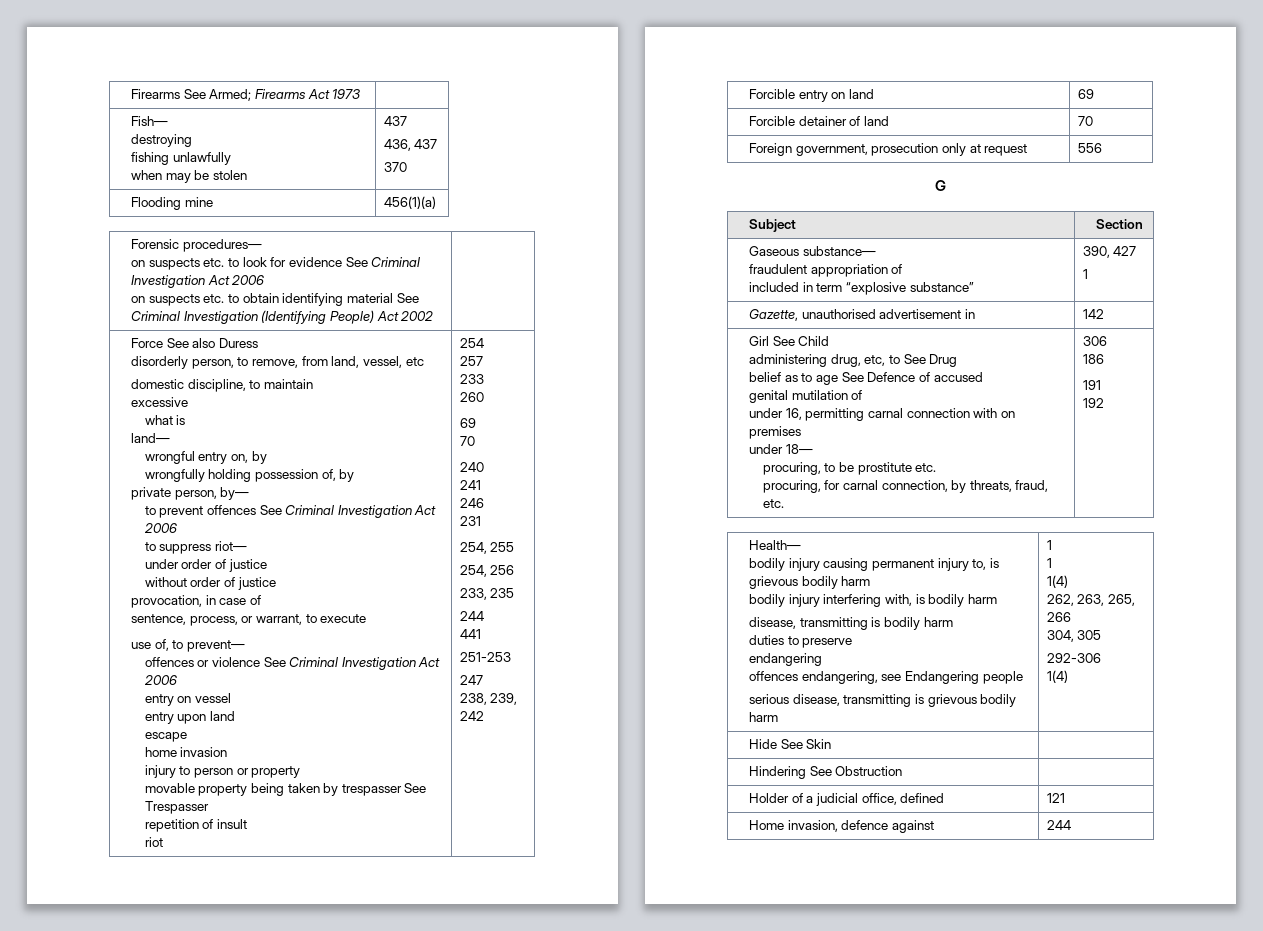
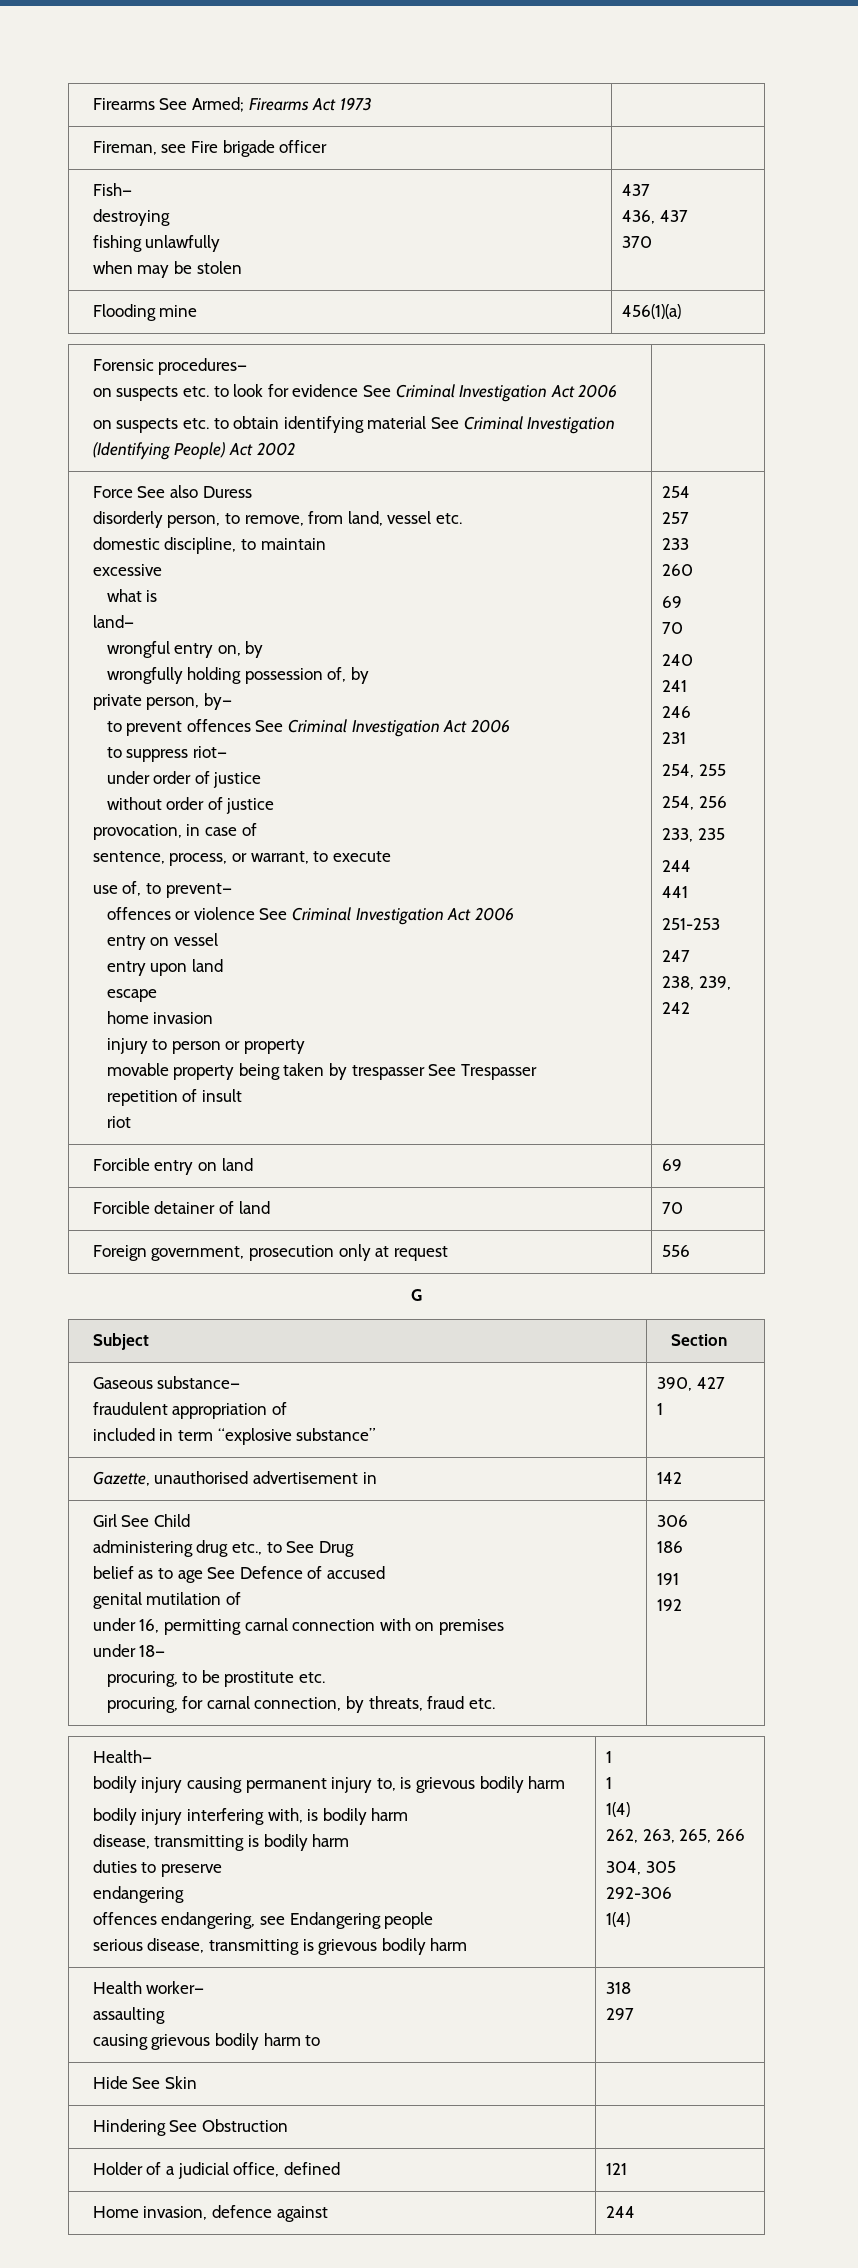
+ Fireman, see Fire brigade officer |
- disorderly person, to remove, from land, vessel, etc
+ disorderly person, to remove, from land, vessel etc.
- administering drug, etc, to See Drug
+ administering drug etc., to See Drug
- procuring, for carnal connection, by threats, fraud, etc.
+ procuring, for carnal connection, by threats, fraud etc.
+ Health worker—
+ assaulting
+ causing grievous bodily harm to | 318
+ 297

